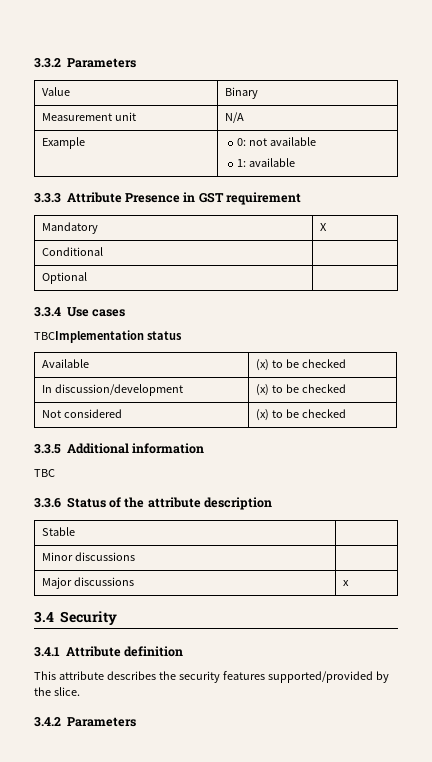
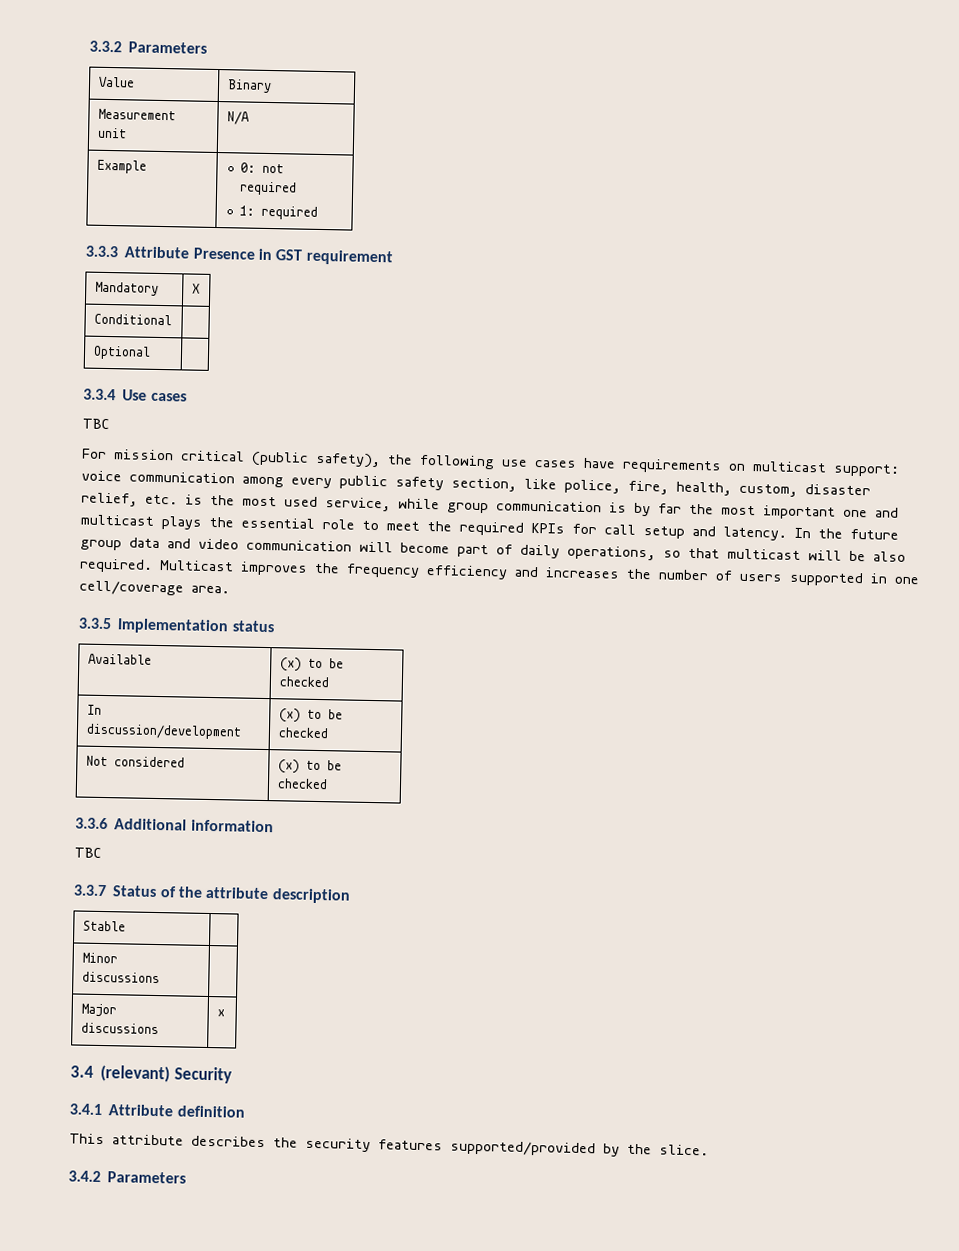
- Example | 0: not available
- 1: available
+ Example | 0: not required
+ 1: required
  3.3.4 Use cases
- TBCImplementation status
+ TBC
+ For mission critical (public safety), the following use cases have requirements on multicast support: voice communication among every public safety section, like police, fire, health, custom, disaster relief, etc. is the most used service, while group communication is by far the most important one and multicast plays the essential role to meet the required KPIs for call setup and latency. In the future group data and video communication will become part of daily operations, so that multicast will be also required. Multicast improves the frequency efficiency and increases the number of users supported in one cell/coverage area.
+ 3.3.5 Implementation status
- 3.3.5 Additional information
+ 3.3.6 Additional information
- 3.3.6 Status of the attribute description
+ 3.3.7 Status of the attribute description
- 3.4 Security
+ 3.4 (relevant) Security

